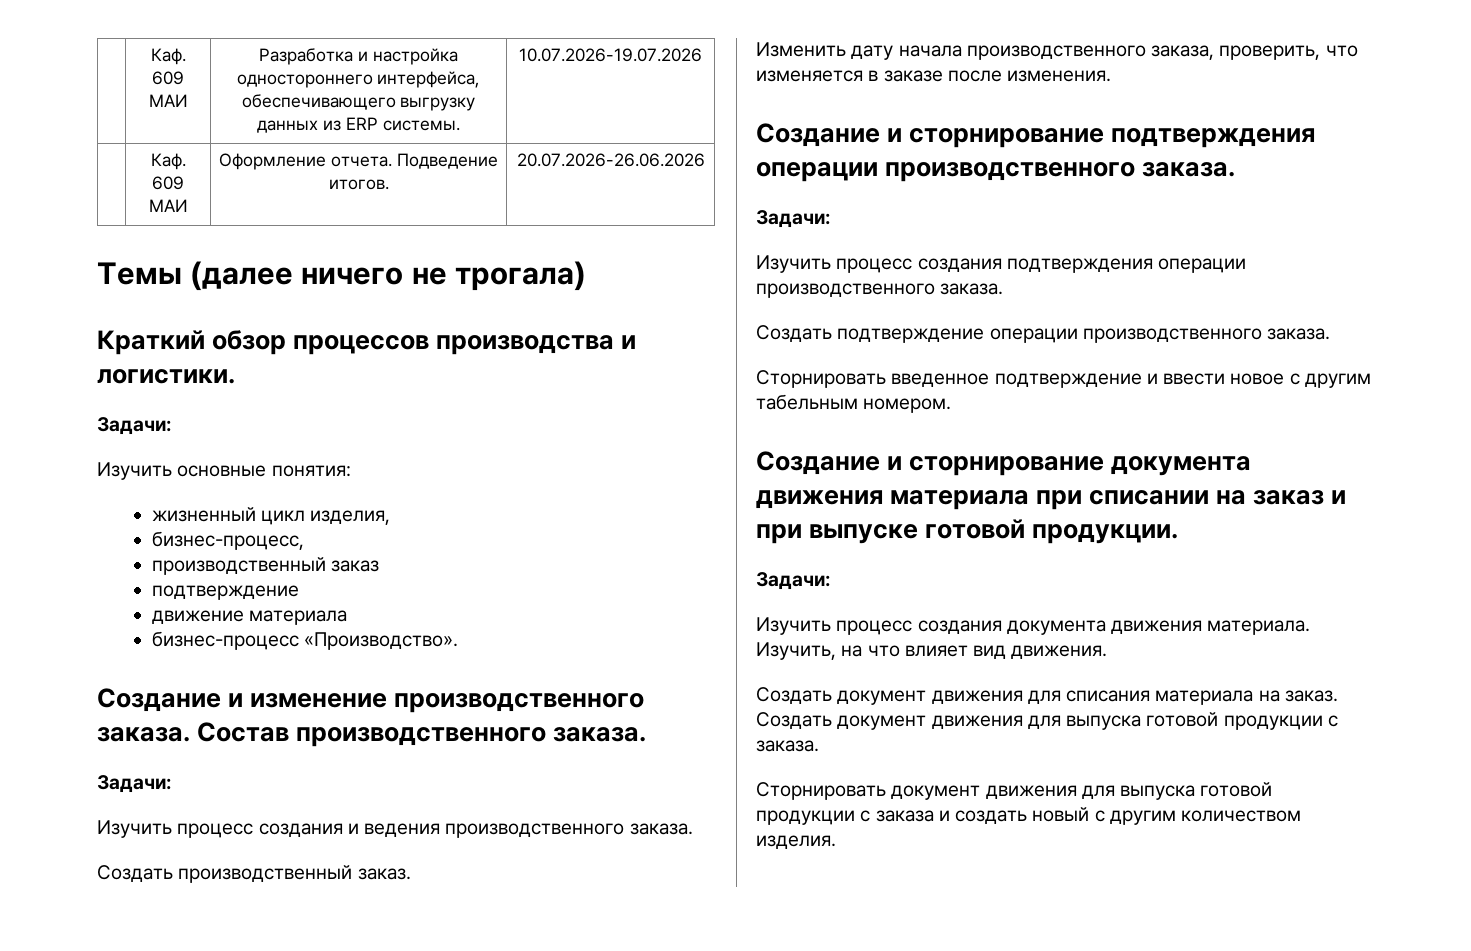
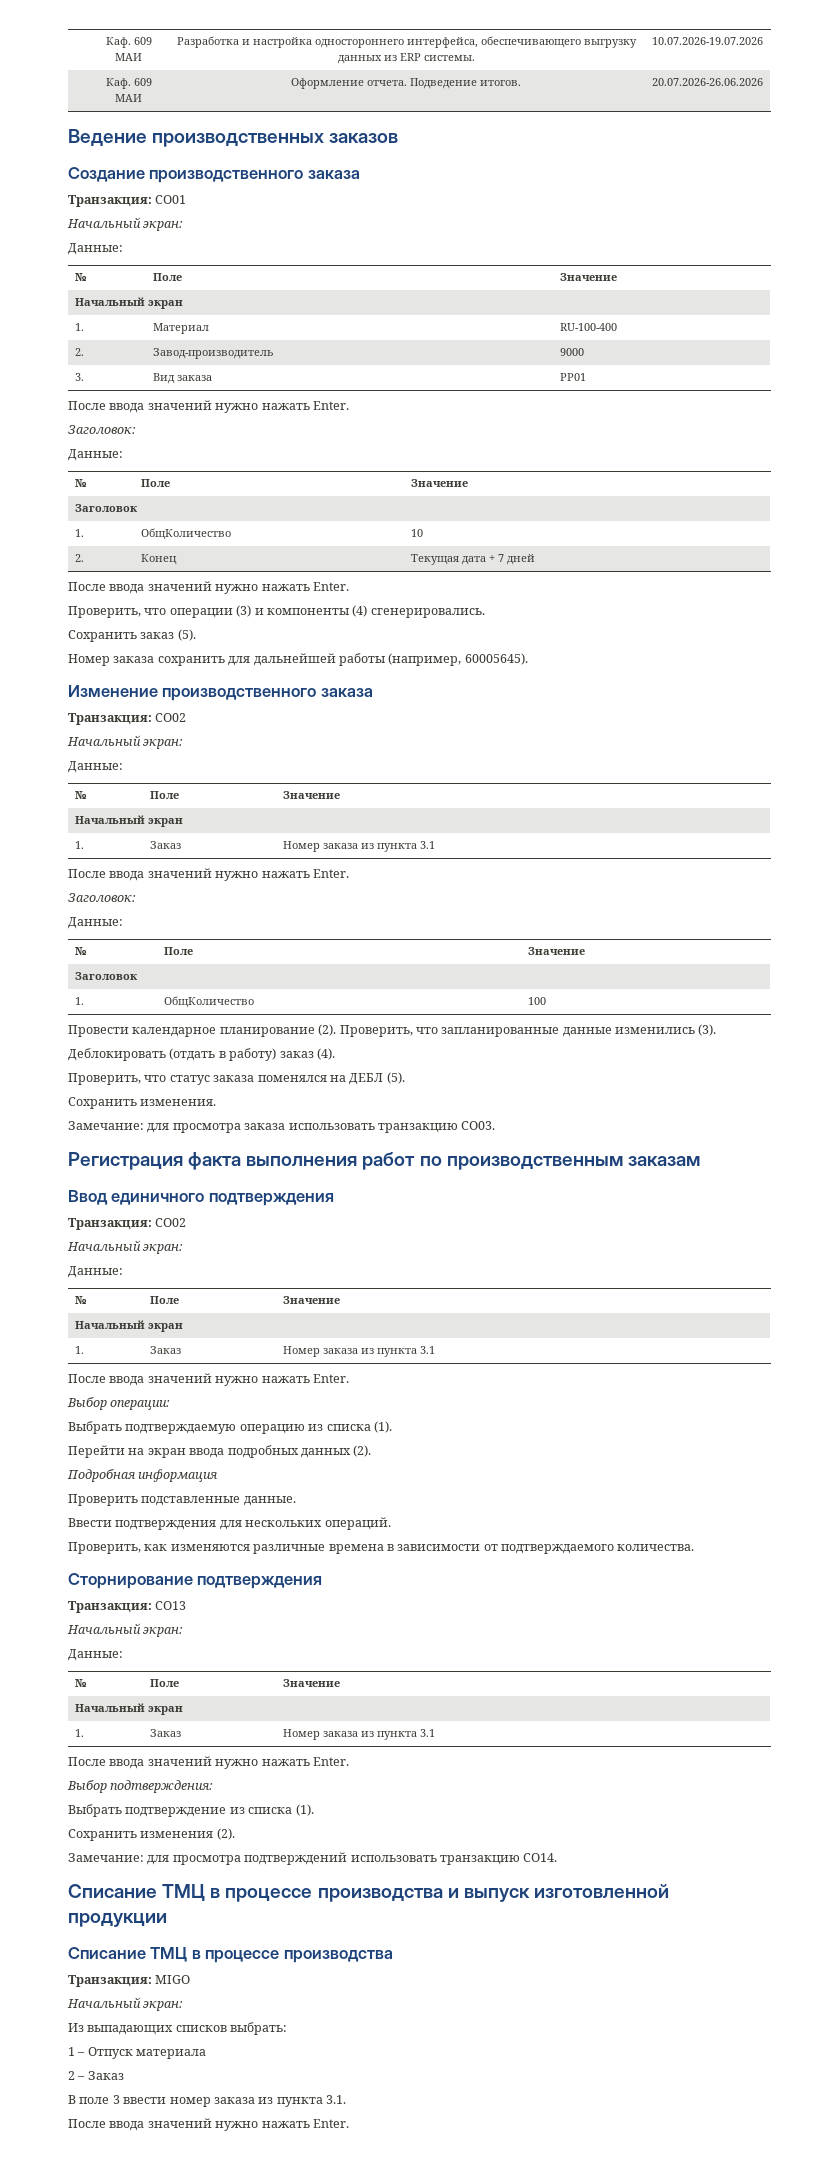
- Темы (далее ничего не трогала)
- Краткий обзор процессов производства и логистики.
- Задачи:
- Изучить основные понятия:
- жизненный цикл изделия,
- бизнес-процесс,
- производственный заказ
- подтверждение
- движение материала
- бизнес-процесс «Производство».
- Создание и изменение производственного заказа. Состав производственного заказа.
- Задачи:
- Изучить процесс создания и ведения производственного заказа.
- Создать производственный заказ.
- Изменить дату начала производственного заказа, проверить, что изменяется в заказе после изменения.
- Создание и сторнирование подтверждения операции производственного заказа.
- Задачи:
- Изучить процесс создания подтверждения операции производственного заказа.
- Создать подтверждение операции производственного заказа.
- Сторнировать введенное подтверждение и ввести новое с другим табельным номером.
- Создание и сторнирование документа движения материала при списании на заказ и при выпуске готовой продукции.
- Задачи:
- Изучить процесс создания документа движения материала. Изучить, на что влияет вид движения.
- Создать документ движения для списания материала на заказ. Создать документ движения для выпуска готовой продукции с заказа.
- Сторнировать документ движения для выпуска готовой продукции с заказа и создать новый с другим количеством изделия.
+ Ведение производственных заказов
+ Создание производственного заказа
+ Транзакция: CO01
+ Начальный экран:
+ Данные:
+ № | Поле | Значение
+ Начальный экран
+ 1. | Материал | RU-100-400
+ 2. | Завод-производитель | 9000
+ 3. | Вид заказа | PP01
+ После ввода значений нужно нажать Enter.
+ Заголовок:
+ Данные:
+ № | Поле | Значение
+ Заголовок
+ 1. | ОбщКоличество | 10
+ 2. | Конец | Текущая дата + 7 дней
+ После ввода значений нужно нажать Enter.
+ Проверить, что операции (3) и компоненты (4) сгенерировались.
+ Сохранить заказ (5).
+ Номер заказа сохранить для дальнейшей работы (например, 60005645).
+ Изменение производственного заказа
+ Транзакция: CO02
+ Начальный экран:
+ Данные:
+ № | Поле | Значение
+ Начальный экран
+ 1. | Заказ | Номер заказа из пункта 3.1
+ После ввода значений нужно нажать Enter.
+ Заголовок:
+ Данные:
+ № | Поле | Значение
+ Заголовок
+ 1. | ОбщКоличество | 100
+ Провести календарное планирование (2). Проверить, что запланированные данные изменились (3).
+ Деблокировать (отдать в работу) заказ (4).
+ Проверить, что статус заказа поменялся на ДЕБЛ (5).
+ Сохранить изменения.
+ Замечание: для просмотра заказа использовать транзакцию CO03.
+ Регистрация факта выполнения работ по производственным заказам
+ Ввод единичного подтверждения
+ Транзакция: CO02
+ Начальный экран:
+ Данные:
+ № | Поле | Значение
+ Начальный экран
+ 1. | Заказ | Номер заказа из пункта 3.1
+ После ввода значений нужно нажать Enter.
+ Выбор операции:
+ Выбрать подтверждаемую операцию из списка (1).
+ Перейти на экран ввода подробных данных (2).
+ Подробная информация
+ Проверить подставленные данные.
+ Ввести подтверждения для нескольких операций.
+ Проверить, как изменяются различные времена в зависимости от подтверждаемого количества.
+ Сторнирование подтверждения
+ Транзакция: CO13
+ Начальный экран:
+ Данные:
+ № | Поле | Значение
+ Начальный экран
+ 1. | Заказ | Номер заказа из пункта 3.1
+ После ввода значений нужно нажать Enter.
+ Выбор подтверждения:
+ Выбрать подтверждение из списка (1).
+ Сохранить изменения (2).
+ Замечание: для просмотра подтверждений использовать транзакцию CO14.
+ Списание ТМЦ в процессе производства и выпуск изготовленной продукции
+ Списание ТМЦ в процессе производства
+ Транзакция: MIGO
+ Начальный экран:
+ Из выпадающих списков выбрать:
+ 1 – Отпуск материала
+ 2 – Заказ
+ В поле 3 ввести номер заказа из пункта 3.1.
+ После ввода значений нужно нажать Enter.

